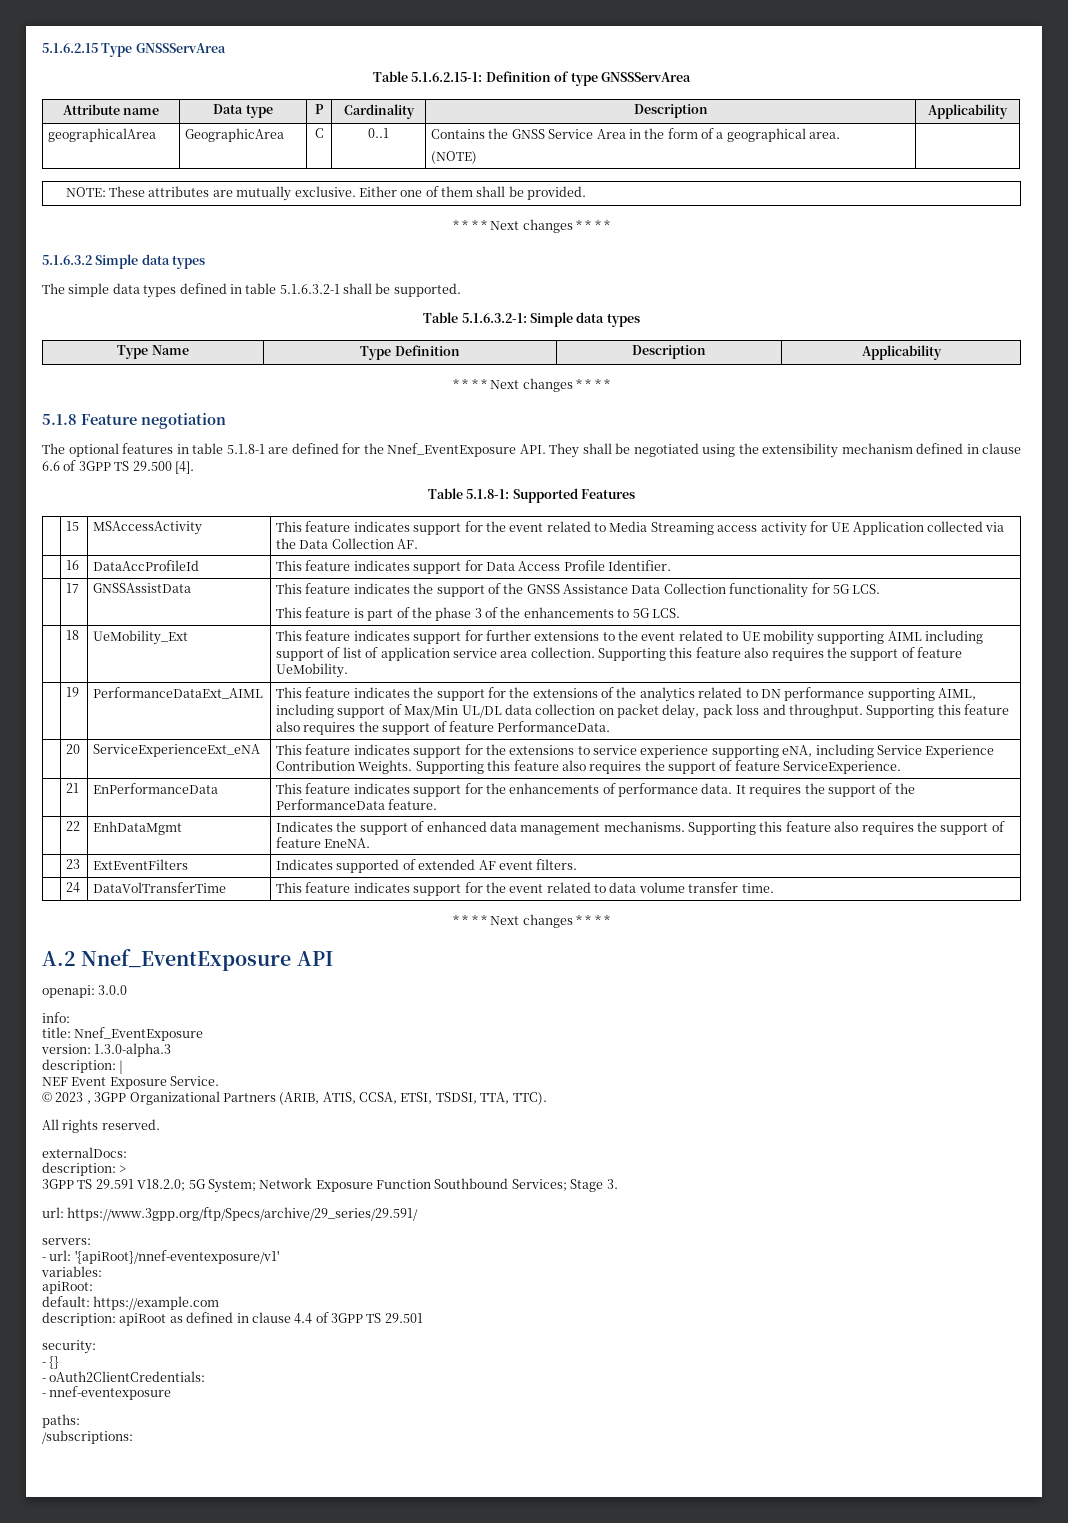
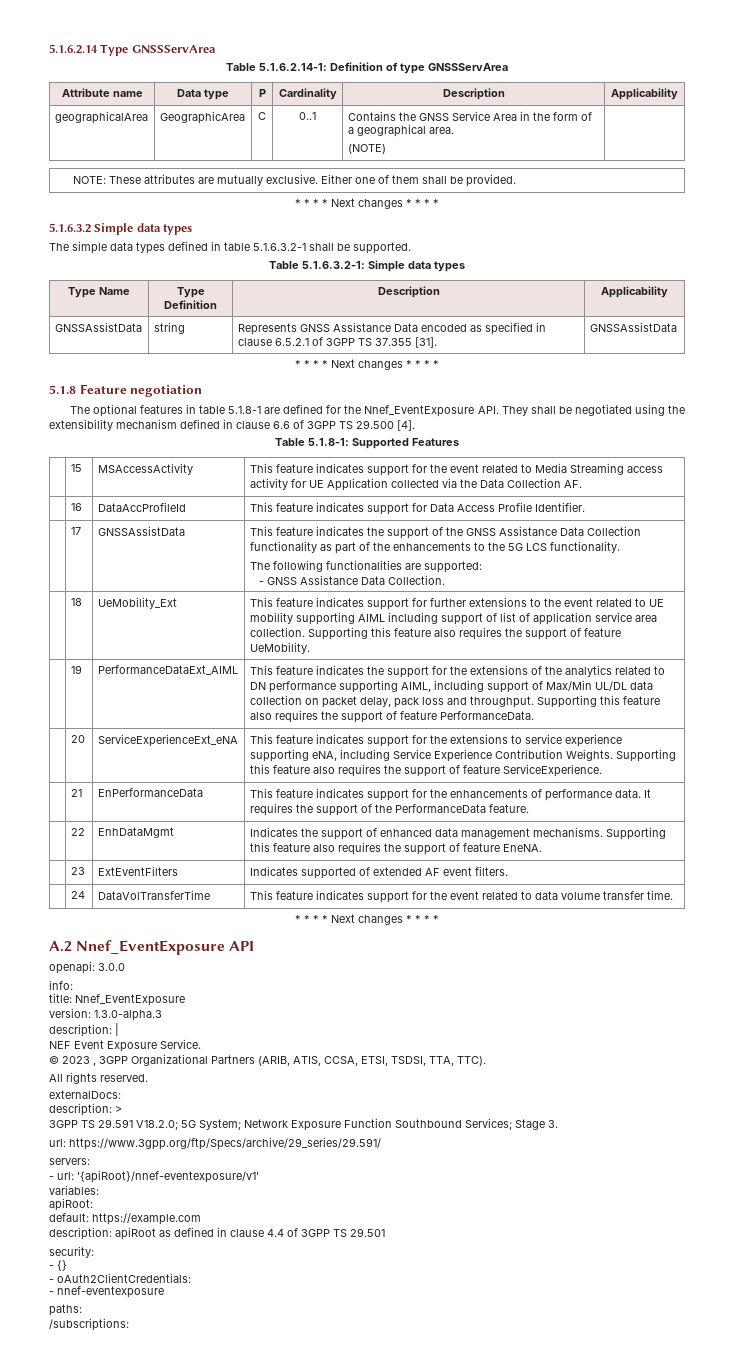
- 5.1.6.2.15 Type GNSSServArea
+ 5.1.6.2.14 Type GNSSServArea
- Table 5.1.6.2.15-1: Definition of type GNSSServArea
+ Table 5.1.6.2.14-1: Definition of type GNSSServArea
+ GNSSAssistData | string | Represents GNSS Assistance Data encoded as specified in clause 6.5.2.1 of 3GPP TS 37.355 [31]. | GNSSAssistData
- | 17 | GNSSAssistData | This feature indicates the support of the GNSS Assistance Data Collection functionality for 5G LCS.
- This feature is part of the phase 3 of the enhancements to 5G LCS.
+ | 17 | GNSSAssistData | This feature indicates the support of the GNSS Assistance Data Collection functionality as part of the enhancements to the 5G LCS functionality.
+ The following functionalities are supported:
+ - GNSS Assistance Data Collection.

